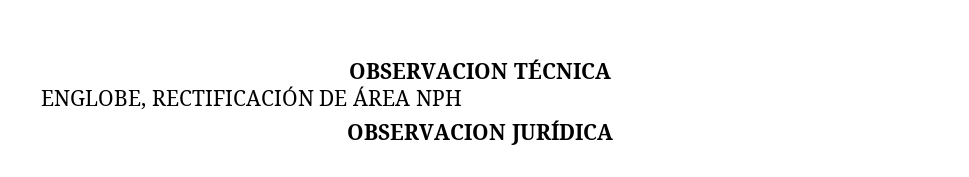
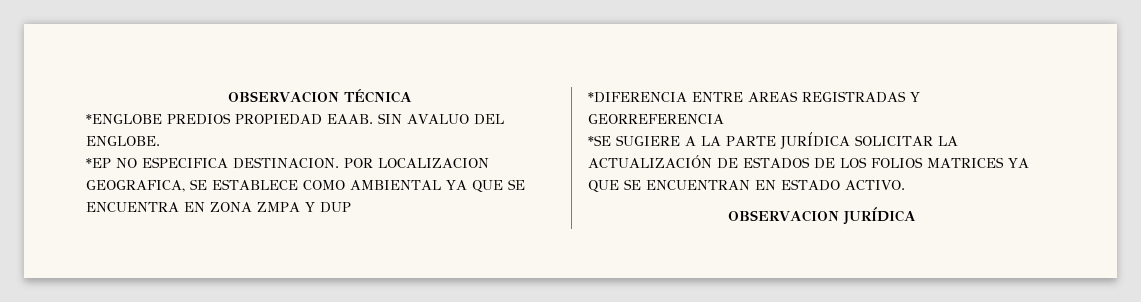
- ENGLOBE, RECTIFICACIÓN DE ÁREA NPH
+ *ENGLOBE PREDIOS PROPIEDAD EAAB. SIN AVALUO DEL ENGLOBE.
+ *EP NO ESPECIFICA DESTINACION. POR LOCALIZACION GEOGRAFICA, SE ESTABLECE COMO AMBIENTAL YA QUE SE ENCUENTRA EN ZONA ZMPA Y DUP
+ *DIFERENCIA ENTRE AREAS REGISTRADAS Y GEORREFERENCIA
+ *SE SUGIERE A LA PARTE JURÍDICA SOLICITAR LA ACTUALIZACIÓN DE ESTADOS DE LOS FOLIOS MATRICES YA QUE SE ENCUENTRAN EN ESTADO ACTIVO.

